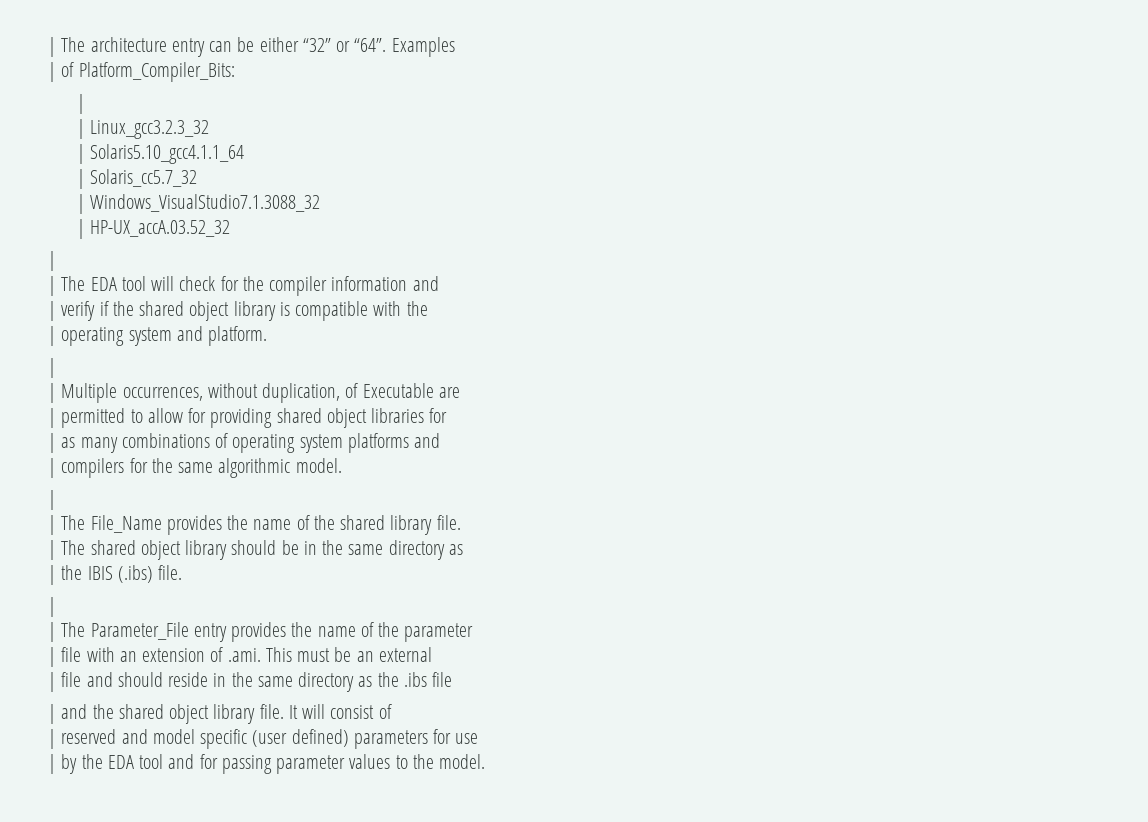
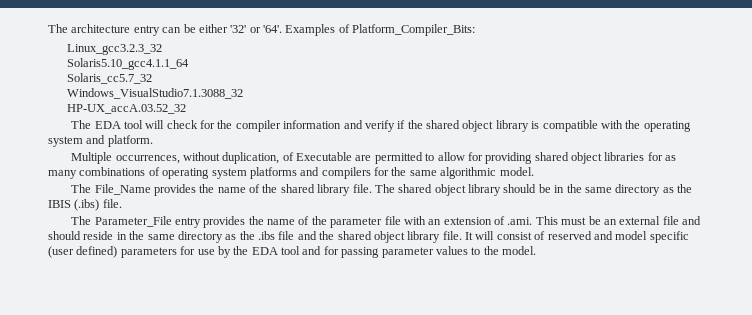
- | The architecture entry can be either “32” or “64”.
+ The architecture entry can be either '32' or '64'.
- Examples
- | of Platform_Compiler_Bits:
- |
- | Linux_gcc3.2.3_32
+ Examples of Platform_Compiler_Bits:
+ Linux_gcc3.2.3_32
- | Solaris5.10_gcc4.1.1_64
+ Solaris5.10_gcc4.1.1_64
- | Solaris_cc5.7_32
+ Solaris_cc5.7_32
- | Windows_VisualStudio7.1.3088_32
+ Windows_VisualStudio7.1.3088_32
- | HP-UX_accA.03.52_32
- |
- | The EDA tool will check for the compiler information and
- | verify if the shared object library is compatible with the
- | operating system and platform.
- |
- | Multiple occurrences, without duplication, of Executable are
- | permitted to allow for providing shared object libraries for
- | as many combinations of operating system platforms and
- | compilers for the same algorithmic model.
- |
- | The File_Name provides the name of the shared library file.
- | The shared object library should be in the same directory as
- | the IBIS (.ibs) file.
- |
- | The Parameter_File entry provides the name of the parameter
- | file with an extension of .ami. This must be an external
- | file and should reside in the same directory as the .ibs file
- | and the shared object library file.
+ HP-UX_accA.03.52_32
+ The EDA tool will check for the compiler information and verify if the shared object library is compatible with the operating system and platform.
+ Multiple occurrences, without duplication, of Executable are permitted to allow for providing shared object libraries for as many combinations of operating system platforms and compilers for the same algorithmic model.
+ The File_Name provides the name of the shared library file. The shared object library should be in the same directory as the IBIS (.ibs) file.
+ The Parameter_File entry provides the name of the parameter file with an extension of .ami. This must be an external file and should reside in the same directory as the .ibs file and the shared object library file.
- It will consist of
- | reserved and model specific (user defined) parameters for use
- | by the EDA tool and for passing parameter values to the model.
+ It will consist of reserved and model specific (user defined) parameters for use by the EDA tool and for passing parameter values to the model.

